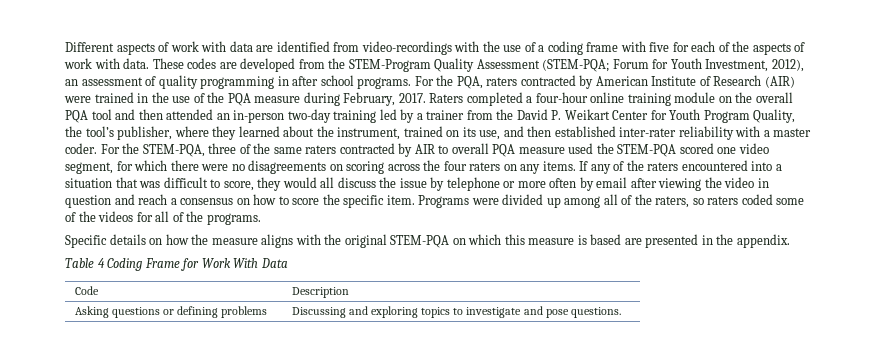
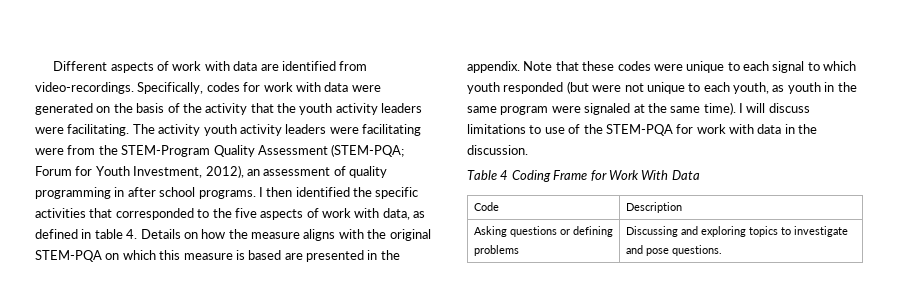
- Different aspects of work with data are identified from video-recordings with the use of a coding frame with five for each of the aspects of work with data. These codes are developed from the STEM-Program Quality Assessment (STEM-PQA; Forum for Youth Investment, 2012), an assessment of quality programming in after school programs.
+ Different aspects of work with data are identified from video-recordings. Specifically, codes for work with data were generated on the basis of the activity that the youth activity leaders were facilitating. The activity youth activity leaders were facilitating were from the STEM-Program Quality Assessment (STEM-PQA; Forum for Youth Investment, 2012), an assessment of quality programming in after school programs.
- For the PQA, raters contracted by American Institute of Research (AIR) were trained in the use of the PQA measure during February, 2017. Raters completed a four-hour online training module on the overall PQA tool and then attended an in-person two-day training led by a trainer from the David P. Weikart Center for Youth Program Quality, the tool’s publisher, where they learned about the instrument, trained on its use, and then established inter-rater reliability with a master coder. For the STEM-PQA, three of the same raters contracted by AIR to overall PQA measure used the STEM-PQA scored one video segment, for which there were no disagreements on scoring across the four raters on any items. If any of the raters encountered into a situation that was difficult to score, they would all discuss the issue by telephone or more often by email after viewing the video in question and reach a consensus on how to score the specific item. Programs were divided up among all of the raters, so raters coded some of the videos for all of the programs.
- Specific details on how the measure aligns with the original STEM-PQA on which this measure is based are presented in the appendix.
+ I then identified the specific activities that corresponded to the five aspects of work with data, as defined in table 4. Details on how the measure aligns with the original STEM-PQA on which this measure is based are presented in the appendix. Note that these codes were unique to each signal to which youth responded (but were not unique to each youth, as youth in the same program were signaled at the same time). I will discuss limitations to use of the STEM-PQA for work with data in the discussion.

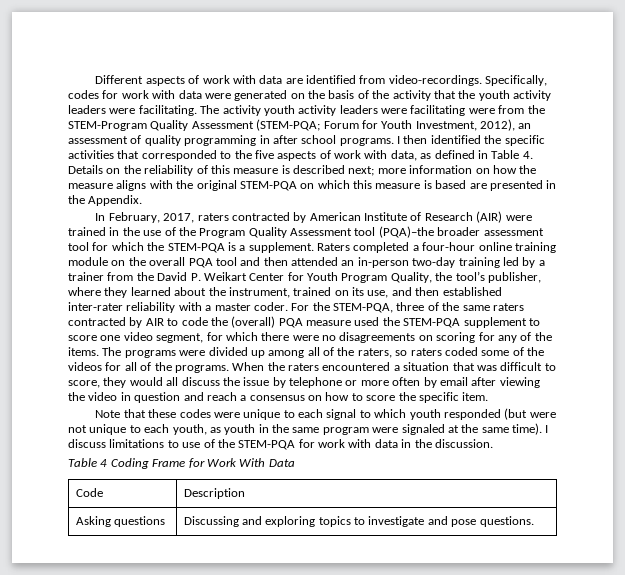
- I then identified the specific activities that corresponded to the five aspects of work with data, as defined in table 4. Details on how the measure aligns with the original STEM-PQA on which this measure is based are presented in the appendix. Note that these codes were unique to each signal to which youth responded (but were not unique to each youth, as youth in the same program were signaled at the same time).
+ I then identified the specific activities that corresponded to the five aspects of work with data, as defined in Table 4. Details on the reliability of this measure is described next; more information on how the measure aligns with the original STEM-PQA on which this measure is based are presented in the Appendix.
+ In February, 2017, raters contracted by American Institute of Research (AIR) were trained in the use of the Program Quality Assessment tool (PQA)–the broader assessment tool for which the STEM-PQA is a supplement. Raters completed a four-hour online training module on the overall PQA tool and then attended an in-person two-day training led by a trainer from the David P. Weikart Center for Youth Program Quality, the tool’s publisher, where they learned about the instrument, trained on its use, and then established inter-rater reliability with a master coder. For the STEM-PQA, three of the same raters contracted by AIR to code the (overall) PQA measure used the STEM-PQA supplement to score one video segment, for which there were no disagreements on scoring for any of the items. The programs were divided up among all of the raters, so raters coded some of the videos for all of the programs. When the raters encountered a situation that was difficult to score, they would all discuss the issue by telephone or more often by email after viewing the video in question and reach a consensus on how to score the specific item.
+ Note that these codes were unique to each signal to which youth responded (but were not unique to each youth, as youth in the same program were signaled at the same time).
- I will discuss limitations to use of the STEM-PQA for work with data in the discussion.
+ I discuss limitations to use of the STEM-PQA for work with data in the discussion.
- Asking questions or defining problems | Discussing and exploring topics to investigate and pose questions.
+ Asking questions | Discussing and exploring topics to investigate and pose questions.

